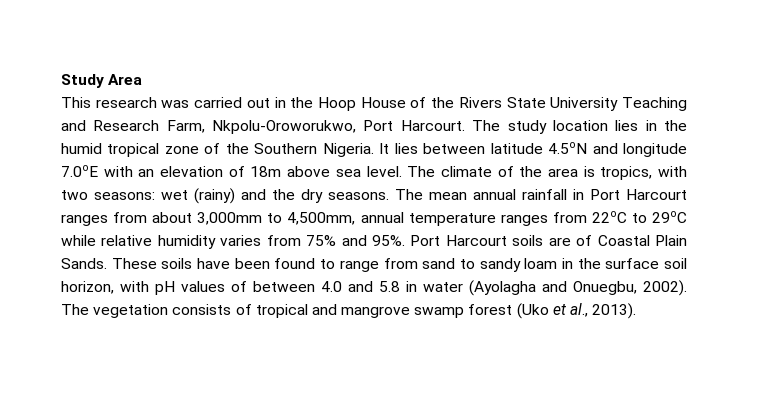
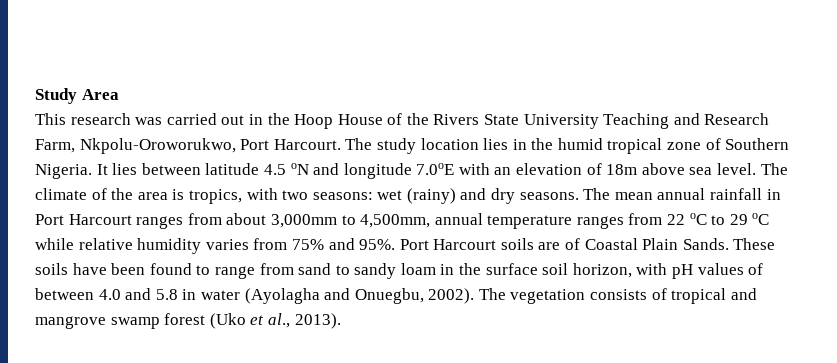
- The study location lies in the humid tropical zone of the Southern Nigeria.
+ The study location lies in the humid tropical zone of Southern Nigeria.
- It lies between latitude 4.5oN and longitude 7.0oE with an elevation of 18m above sea level.
+ It lies between latitude 4.5 oN and longitude 7.0oE with an elevation of 18m above sea level.
- The climate of the area is tropics, with two seasons: wet (rainy) and the dry seasons.
+ The climate of the area is tropics, with two seasons: wet (rainy) and dry seasons.
- The mean annual rainfall in Port Harcourt ranges from about 3,000mm to 4,500mm, annual temperature ranges from 22oC to 29oC while relative humidity varies from 75% and 95%.
+ The mean annual rainfall in Port Harcourt ranges from about 3,000mm to 4,500mm, annual temperature ranges from 22 oC to 29 oC while relative humidity varies from 75% and 95%.

